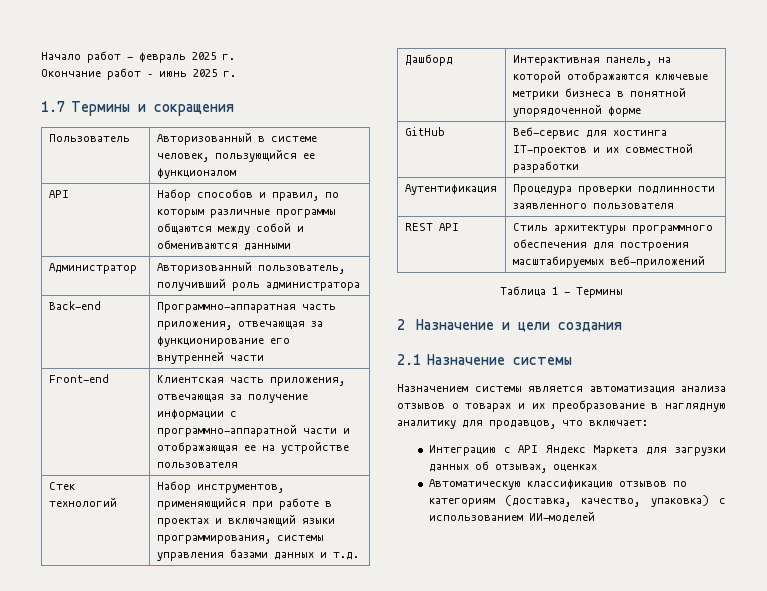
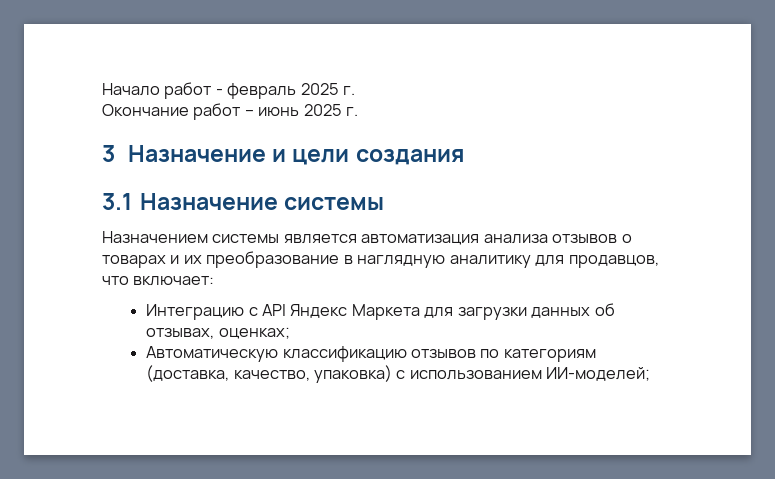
- 1.7 Термины и сокращения
- Пользователь | Авторизованный в системе человек, пользующийся ее функционалом
- API | Набор способов и правил, по которым различные программы общаются между собой и обмениваются данными
- Администратор | Авторизованный пользователь, получивший роль администратора
- Back-end | Программно-аппаратная часть приложения, отвечающая за функционирование его внутренней части
- Front-end | Клиентская часть приложения, отвечающая за получение информации с программно-аппаратной части и отображающая ее на устройстве пользователя
- Стек технологий | Набор инструментов, применяющийся при работе в проектах и включающий языки программирования, системы управления базами данных и т.д.
- Дашборд | Интерактивная панель, на которой отображаются ключевые метрики бизнеса в понятной упорядоченной форме
- GitHub | Веб-сервис для хостинга IT-проектов и их совместной разработки
- Аутентификация | Процедура проверки подлинности заявленного пользователя
- REST API | Стиль архитектуры программного обеспечения для построения масштабируемых веб-приложений
- Таблица 1 - Термины
- 2 Назначение и цели создания
+ 3 Назначение и цели создания
- 2.1 Назначение системы
+ 3.1 Назначение системы
- Интеграцию с API Яндекс Маркета для загрузки данных об отзывах, оценках
+ Интеграцию с API Яндекс Маркета для загрузки данных об отзывах, оценках;
- Автоматическую классификацию отзывов по категориям (доставка, качество, упаковка) с использованием ИИ-моделей
+ Автоматическую классификацию отзывов по категориям (доставка, качество, упаковка) с использованием ИИ-моделей;

